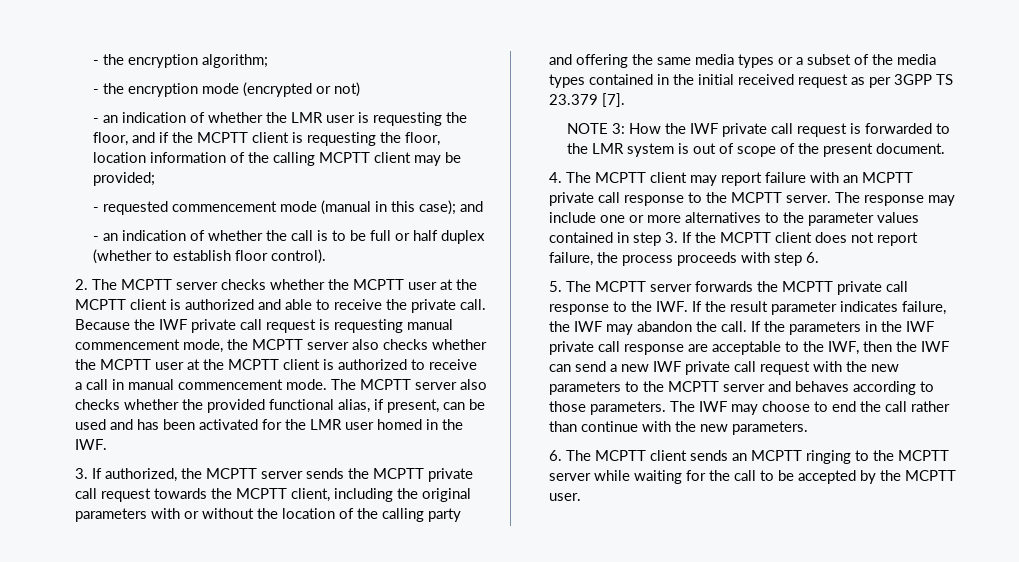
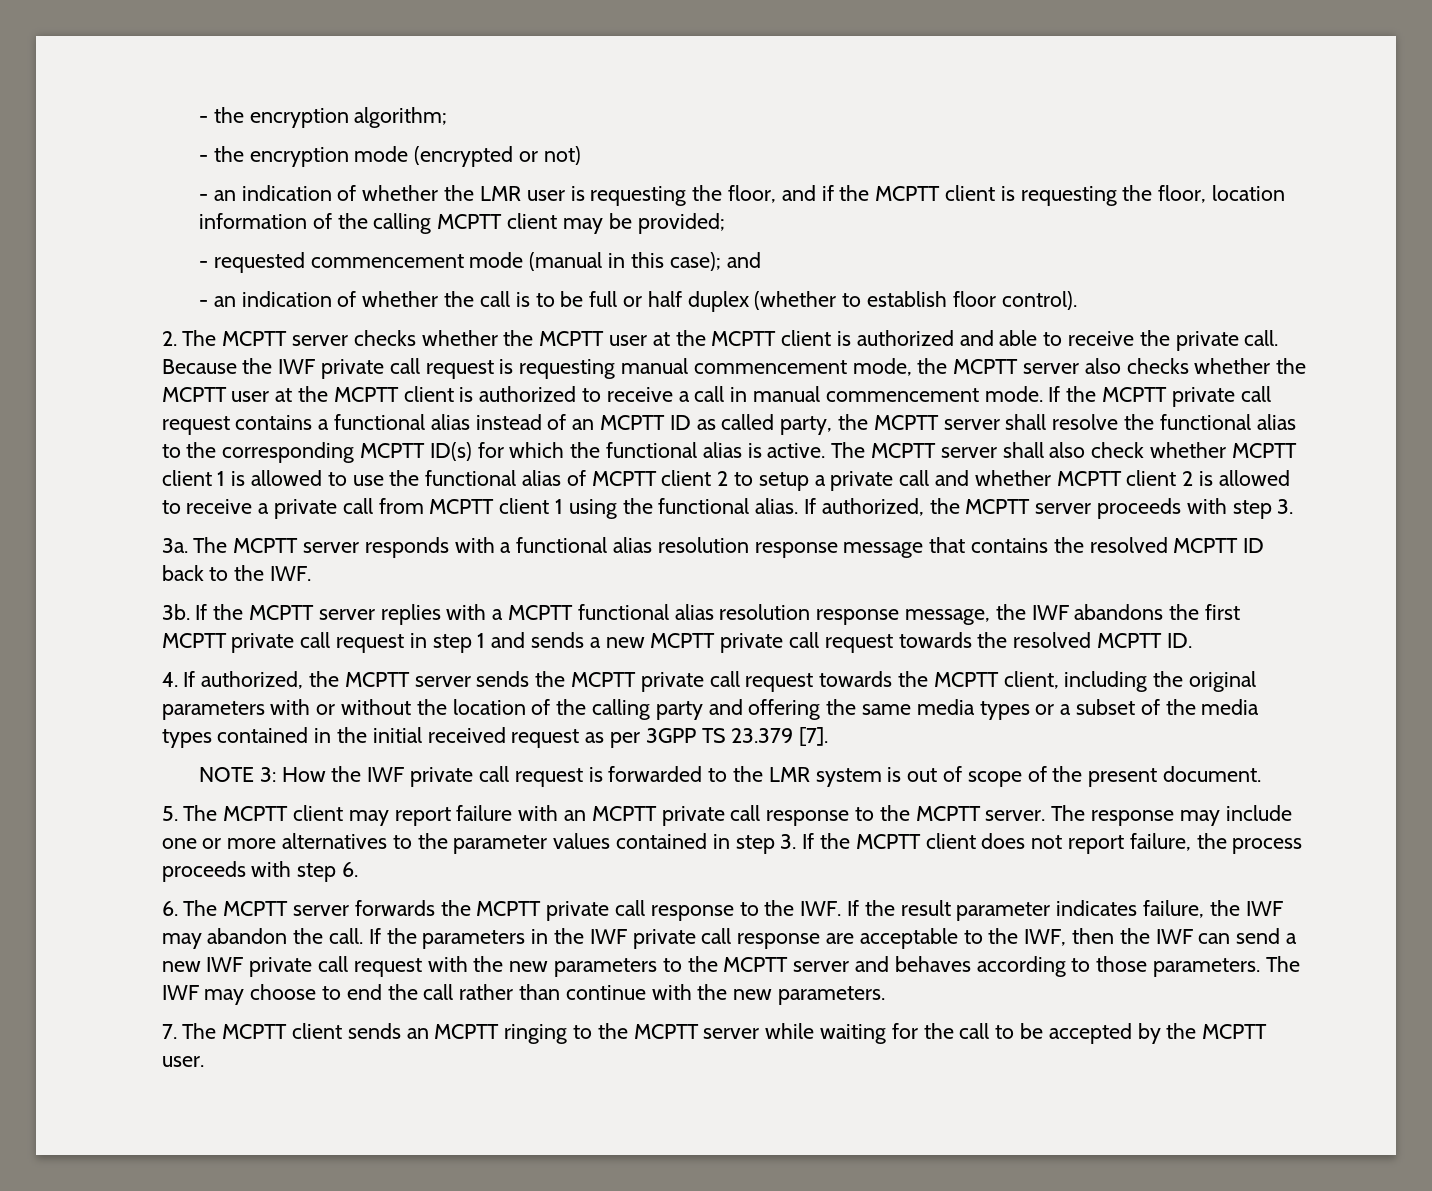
- The MCPTT server also checks whether the provided functional alias, if present, can be used and has been activated for the LMR user homed in the IWF.
- 3. If authorized, the MCPTT server sends the MCPTT private call request towards the MCPTT client, including the original parameters with or without the location of the calling party and offering the same media types or a subset of the media types contained in the initial received request as per 3GPP TS 23.379 [7].
+ If the MCPTT private call request contains a functional alias instead of an MCPTT ID as called party, the MCPTT server shall resolve the functional alias to the corresponding MCPTT ID(s) for which the functional alias is active. The MCPTT server shall also check whether MCPTT client 1 is allowed to use the functional alias of MCPTT client 2 to setup a private call and whether MCPTT client 2 is allowed to receive a private call from MCPTT client 1 using the functional alias. If authorized, the MCPTT server proceeds with step 3.
+ 3a. The MCPTT server responds with a functional alias resolution response message that contains the resolved MCPTT ID back to the IWF.
+ 3b. If the MCPTT server replies with a MCPTT functional alias resolution response message, the IWF abandons the first MCPTT private call request in step 1 and sends a new MCPTT private call request towards the resolved MCPTT ID.
+ 4. If authorized, the MCPTT server sends the MCPTT private call request towards the MCPTT client, including the original parameters with or without the location of the calling party and offering the same media types or a subset of the media types contained in the initial received request as per 3GPP TS 23.379 [7].
- 4. The MCPTT client may report failure with an MCPTT private call response to the MCPTT server.
+ 5. The MCPTT client may report failure with an MCPTT private call response to the MCPTT server.
- 5. The MCPTT server forwards the MCPTT private call response to the IWF. If the result parameter indicates failure, the IWF may abandon the call.
+ 6. The MCPTT server forwards the MCPTT private call response to the IWF. If the result parameter indicates failure, the IWF may abandon the call.
- 6. The MCPTT client sends an MCPTT ringing to the MCPTT server while waiting for the call to be accepted by the MCPTT user.
+ 7. The MCPTT client sends an MCPTT ringing to the MCPTT server while waiting for the call to be accepted by the MCPTT user.

